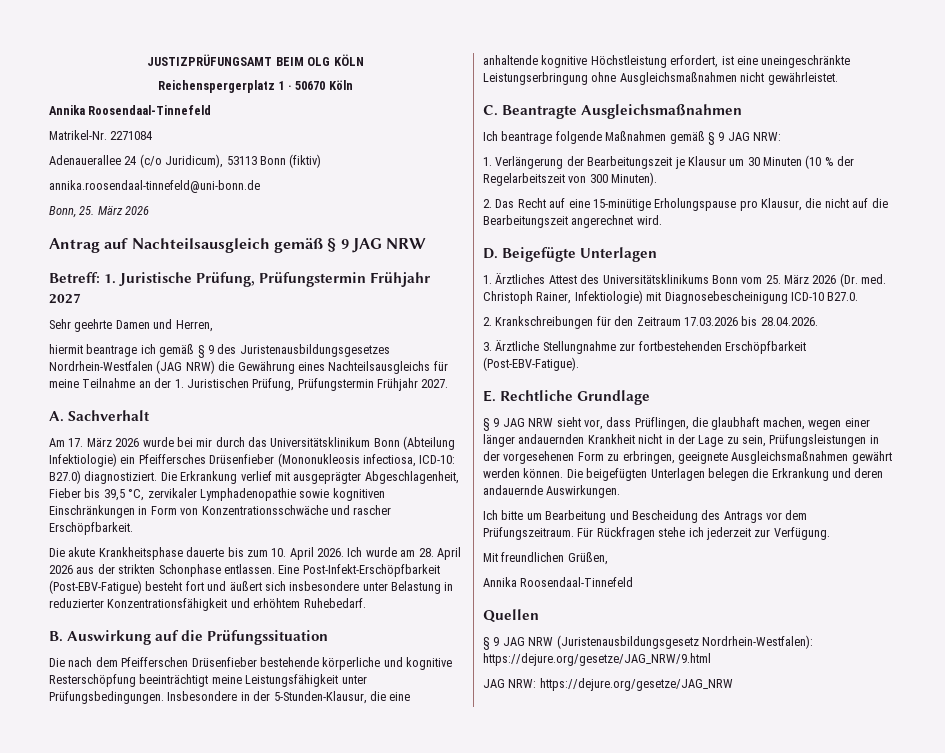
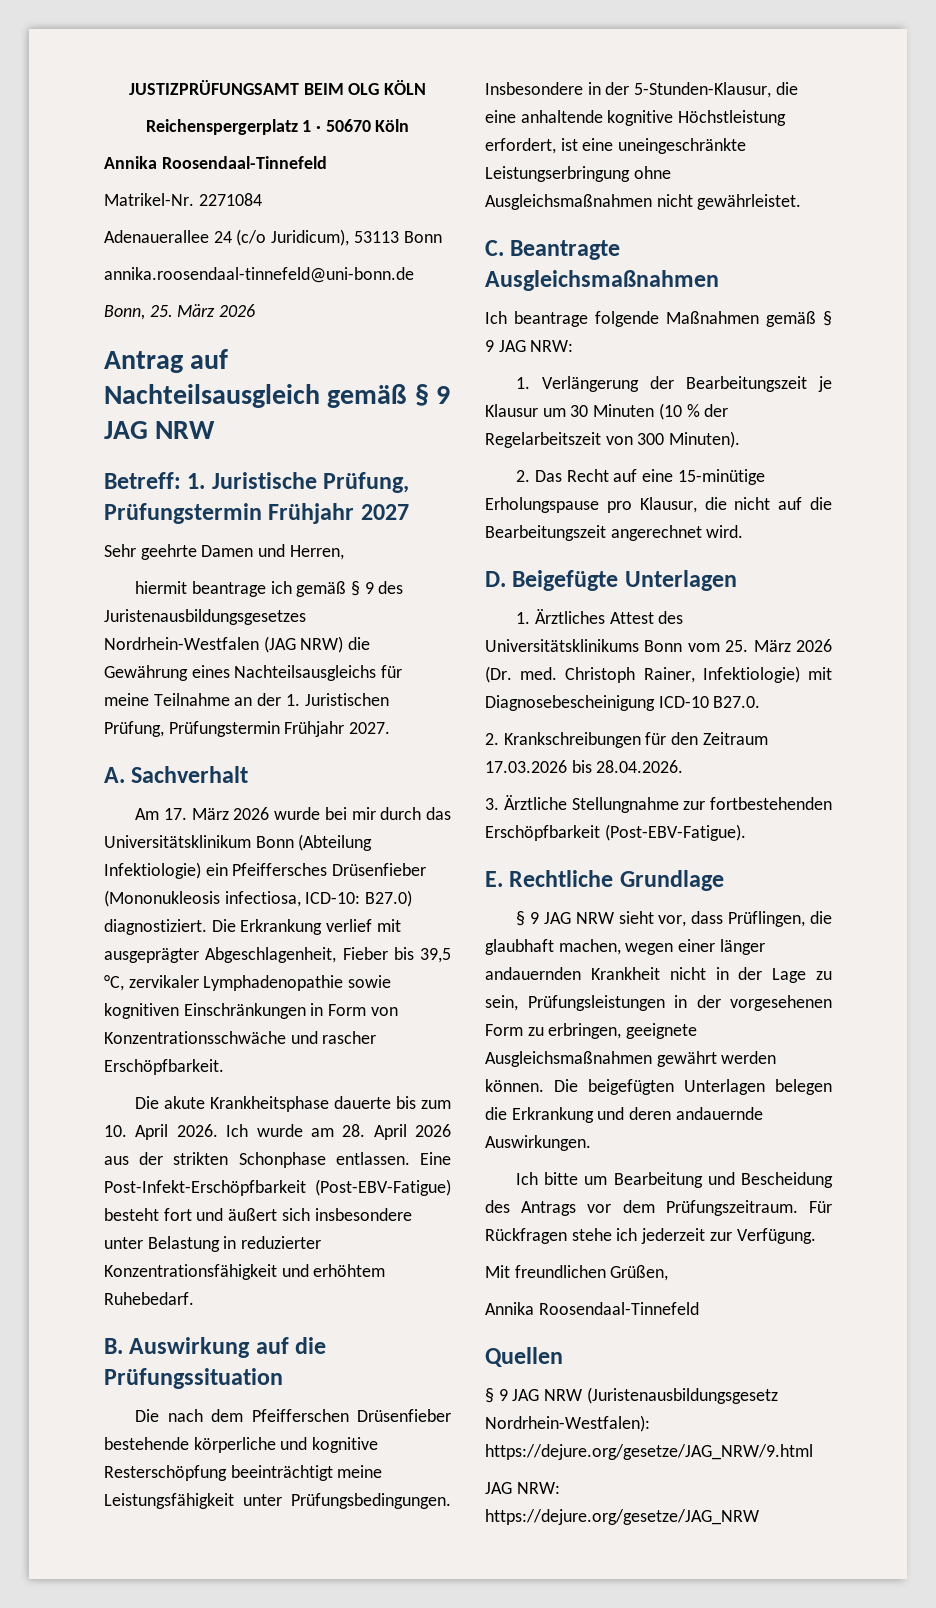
- Adenauerallee 24 (c/o Juridicum), 53113 Bonn (fiktiv)
+ Adenauerallee 24 (c/o Juridicum), 53113 Bonn

